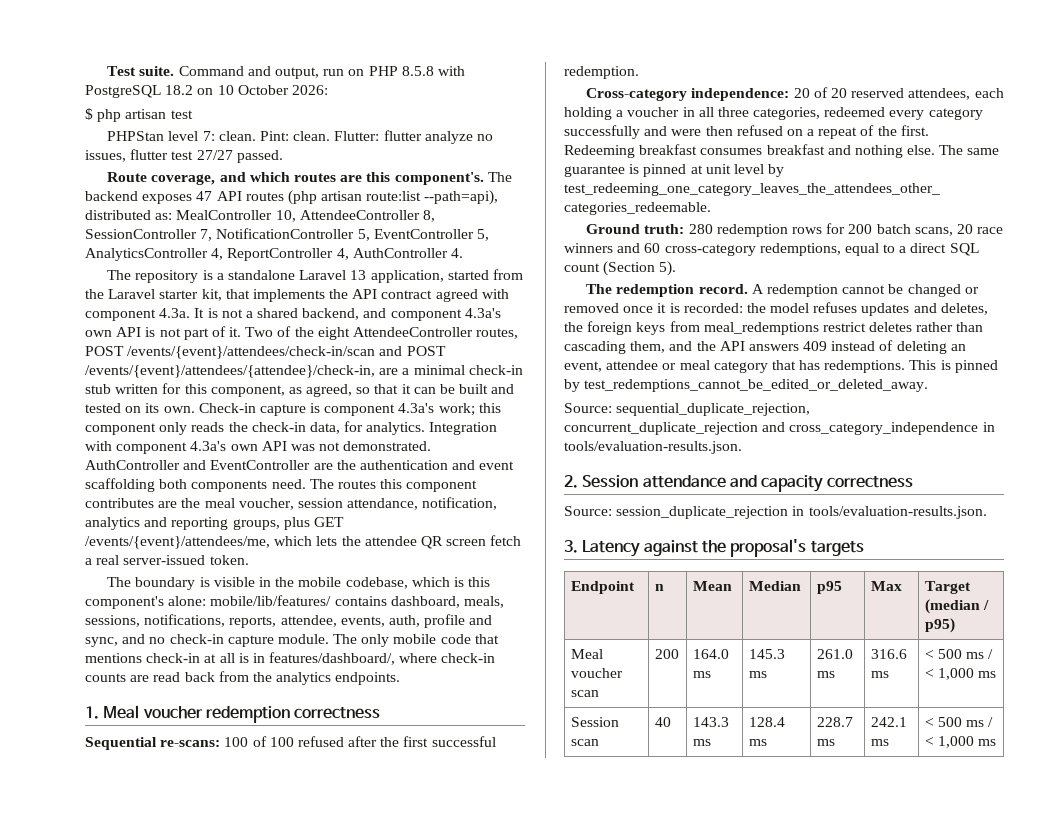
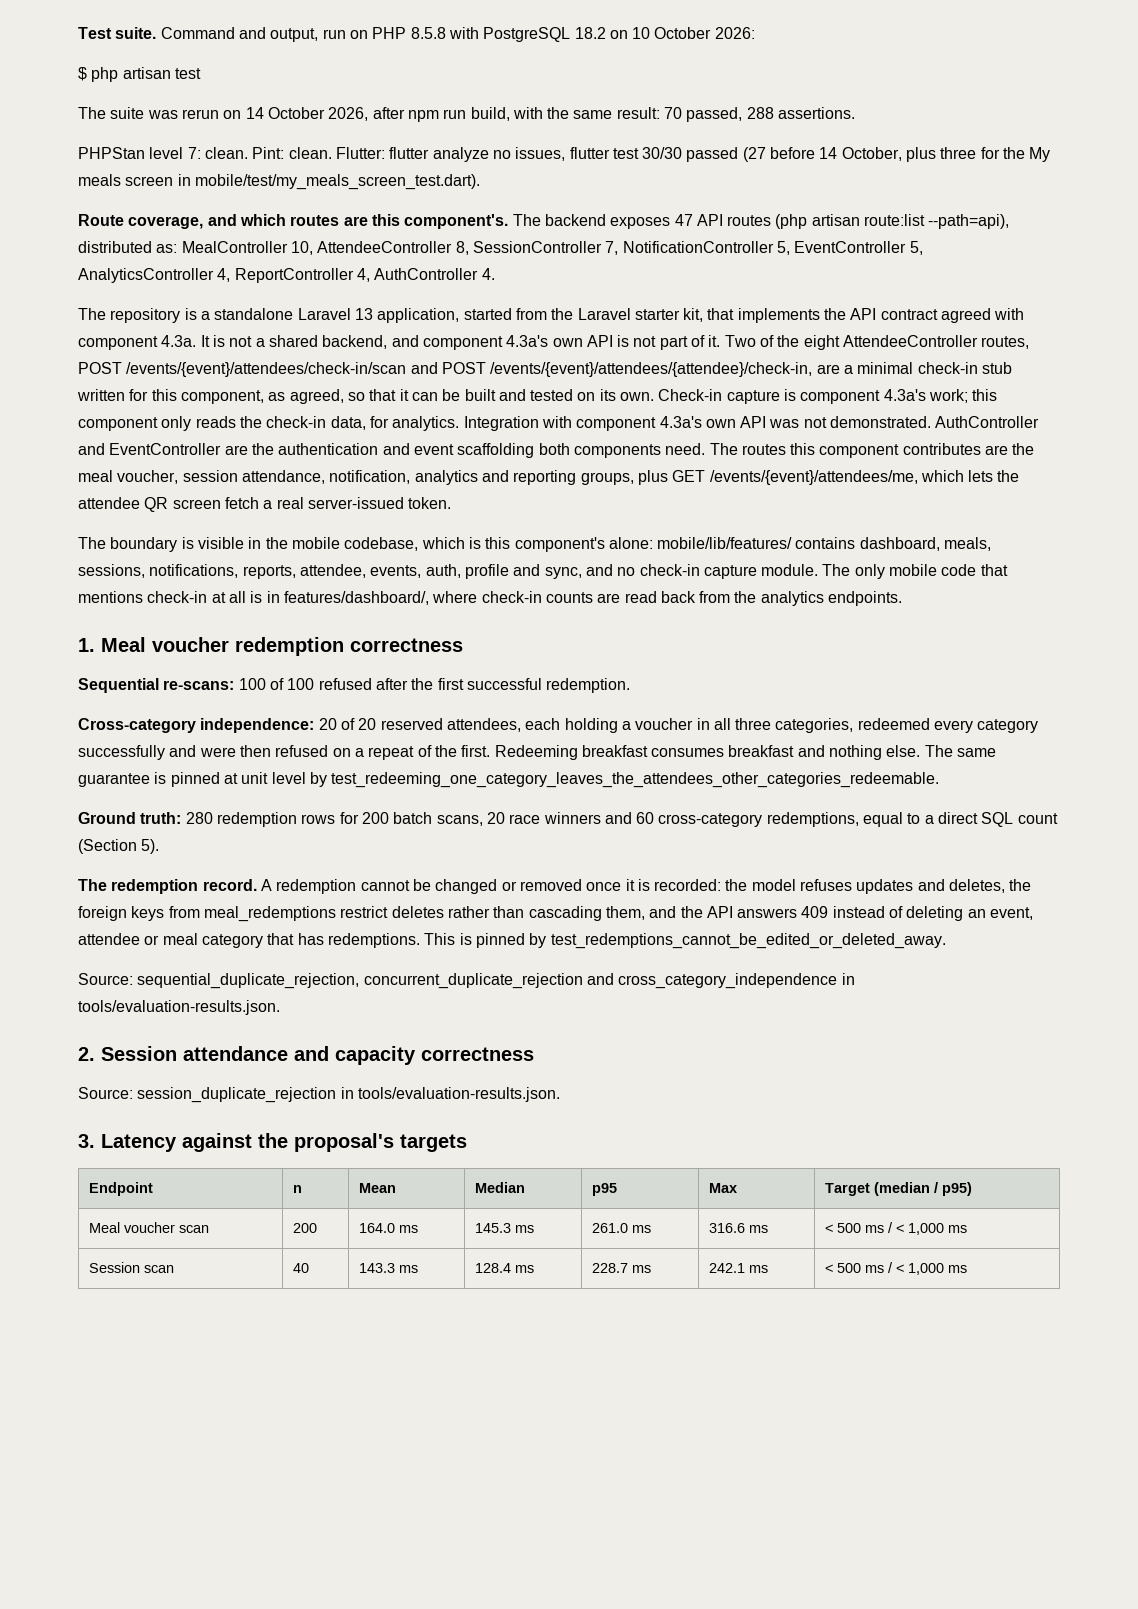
+ The suite was rerun on 14 October 2026, after npm run build, with the same result: 70 passed, 288 assertions.
- Flutter: flutter analyze no issues, flutter test 27/27 passed.
+ Flutter: flutter analyze no issues, flutter test 30/30 passed (27 before 14 October, plus three for the My meals screen in mobile/test/my_meals_screen_test.dart).

